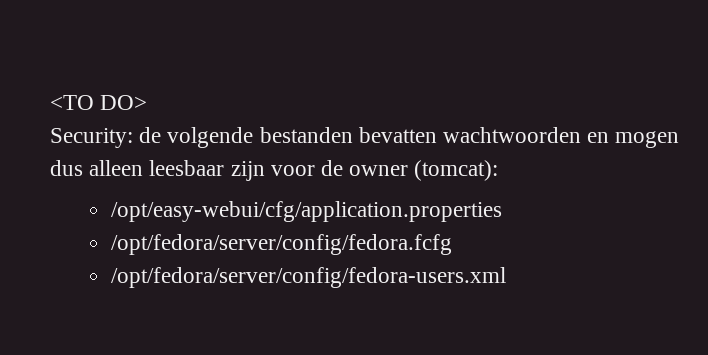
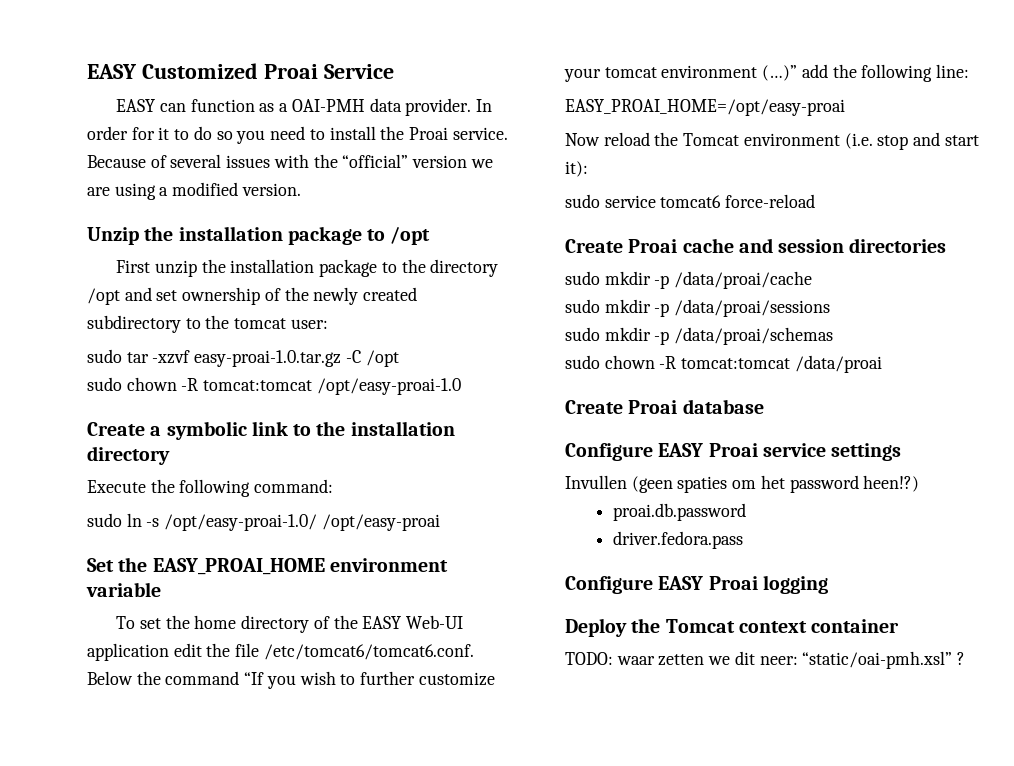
- <TO DO>
- Security: de volgende bestanden bevatten wachtwoorden en mogen dus alleen leesbaar zijn voor de owner (tomcat):
- /opt/easy-webui/cfg/application.properties
- /opt/fedora/server/config/fedora.fcfg
- /opt/fedora/server/config/fedora-users.xml
+ EASY Customized Proai Service
+ EASY can function as a OAI-PMH data provider. In order for it to do so you need to install the Proai service. Because of several issues with the “official” version we are using a modified version.
+ Unzip the installation package to /opt
+ First unzip the installation package to the directory /opt and set ownership of the newly created subdirectory to the tomcat user:
+ sudo tar -xzvf easy-proai-1.0.tar.gz -C /opt
+ sudo chown -R tomcat:tomcat /opt/easy-proai-1.0
+ Create a symbolic link to the installation directory
+ Execute the following command:
+ sudo ln -s /opt/easy-proai-1.0/ /opt/easy-proai
+ Set the EASY_PROAI_HOME environment variable
+ To set the home directory of the EASY Web-UI application edit the file /etc/tomcat6/tomcat6.conf. Below the command “If you wish to further customize your tomcat environment (…)” add the following line:
+ EASY_PROAI_HOME=/opt/easy-proai
+ Now reload the Tomcat environment (i.e. stop and start it):
+ sudo service tomcat6 force-reload
+ Create Proai cache and session directories
+ sudo mkdir -p /data/proai/cache
+ sudo mkdir -p /data/proai/sessions
+ sudo mkdir -p /data/proai/schemas
+ sudo chown -R tomcat:tomcat /data/proai
+ Create Proai database
+ Configure EASY Proai service settings
+ Invullen (geen spaties om het password heen!?)
+ proai.db.password
+ driver.fedora.pass
+ Configure EASY Proai logging
+ Deploy the Tomcat context container
+ TODO: waar zetten we dit neer: “static/oai-pmh.xsl” ?

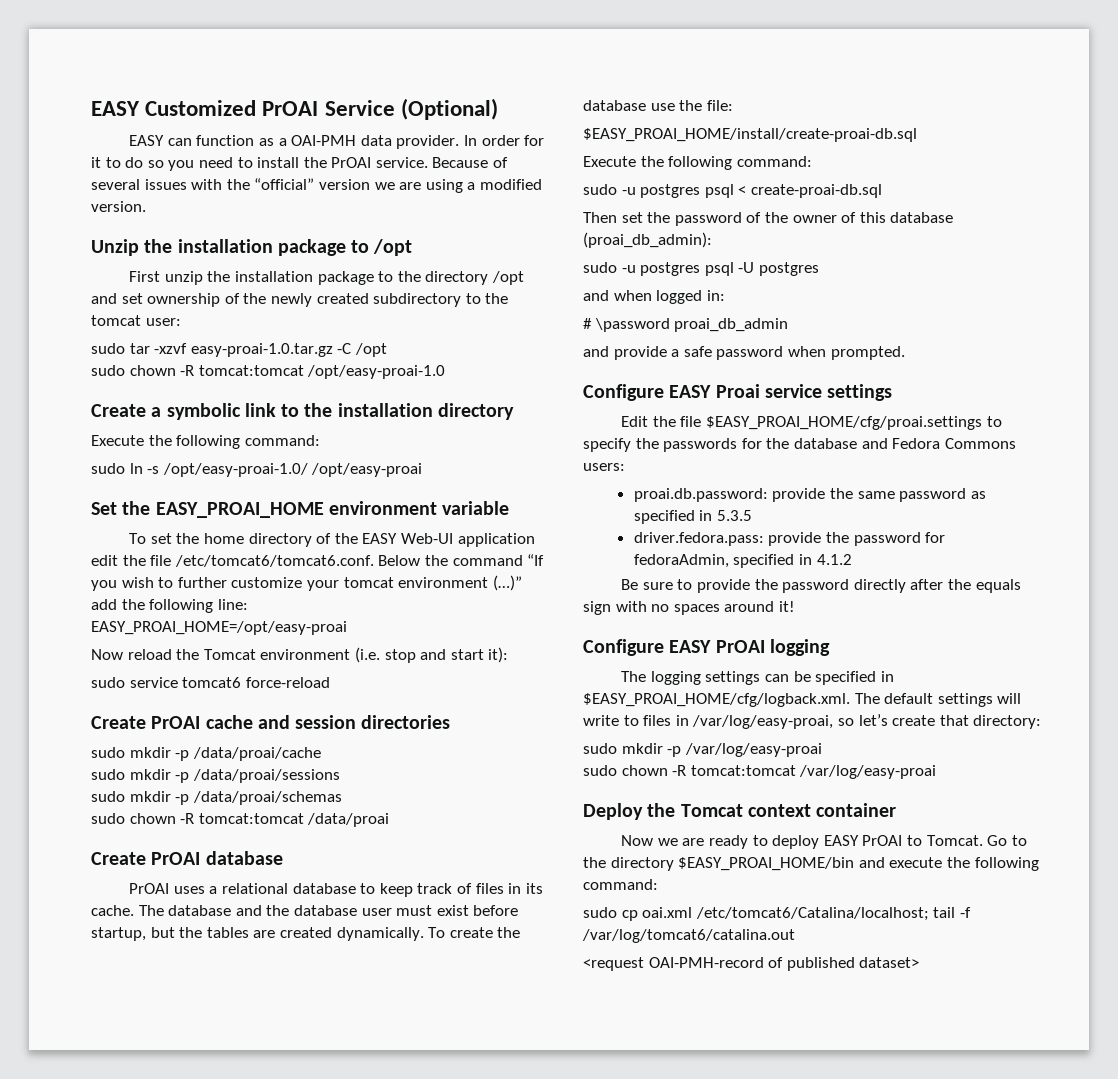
- EASY Customized Proai Service
+ EASY Customized PrOAI Service (Optional)
- In order for it to do so you need to install the Proai service.
+ In order for it to do so you need to install the PrOAI service.
- Create Proai cache and session directories
+ Create PrOAI cache and session directories
- Create Proai database
+ Create PrOAI database
+ PrOAI uses a relational database to keep track of files in its cache. The database and the database user must exist before startup, but the tables are created dynamically. To create the database use the file:
+ $EASY_PROAI_HOME/install/create-proai-db.sql
+ Execute the following command:
+ sudo -u postgres psql < create-proai-db.sql
+ Then set the password of the owner of this database (proai_db_admin):
+ sudo -u postgres psql -U postgres
+ and when logged in:
+ # \password proai_db_admin
+ and provide a safe password when prompted.
- Invullen (geen spaties om het password heen!?)
- proai.db.password
- driver.fedora.pass
- Configure EASY Proai logging
+ Edit the file $EASY_PROAI_HOME/cfg/proai.settings to specify the passwords for the database and Fedora Commons users:
+ proai.db.password: provide the same password as specified in 5.3.5
+ driver.fedora.pass: provide the password for fedoraAdmin, specified in 4.1.2
+ Be sure to provide the password directly after the equals sign with no spaces around it!
+ Configure EASY PrOAI logging
+ The logging settings can be specified in $EASY_PROAI_HOME/cfg/logback.xml. The default settings will write to files in /var/log/easy-proai, so let’s create that directory:
+ sudo mkdir -p /var/log/easy-proai
+ sudo chown -R tomcat:tomcat /var/log/easy-proai
- TODO: waar zetten we dit neer: “static/oai-pmh.xsl” ?
+ Now we are ready to deploy EASY PrOAI to Tomcat. Go to the directory $EASY_PROAI_HOME/bin and execute the following command:
+ sudo cp oai.xml /etc/tomcat6/Catalina/localhost; tail -f /var/log/tomcat6/catalina.out
+ <request OAI-PMH-record of published dataset>

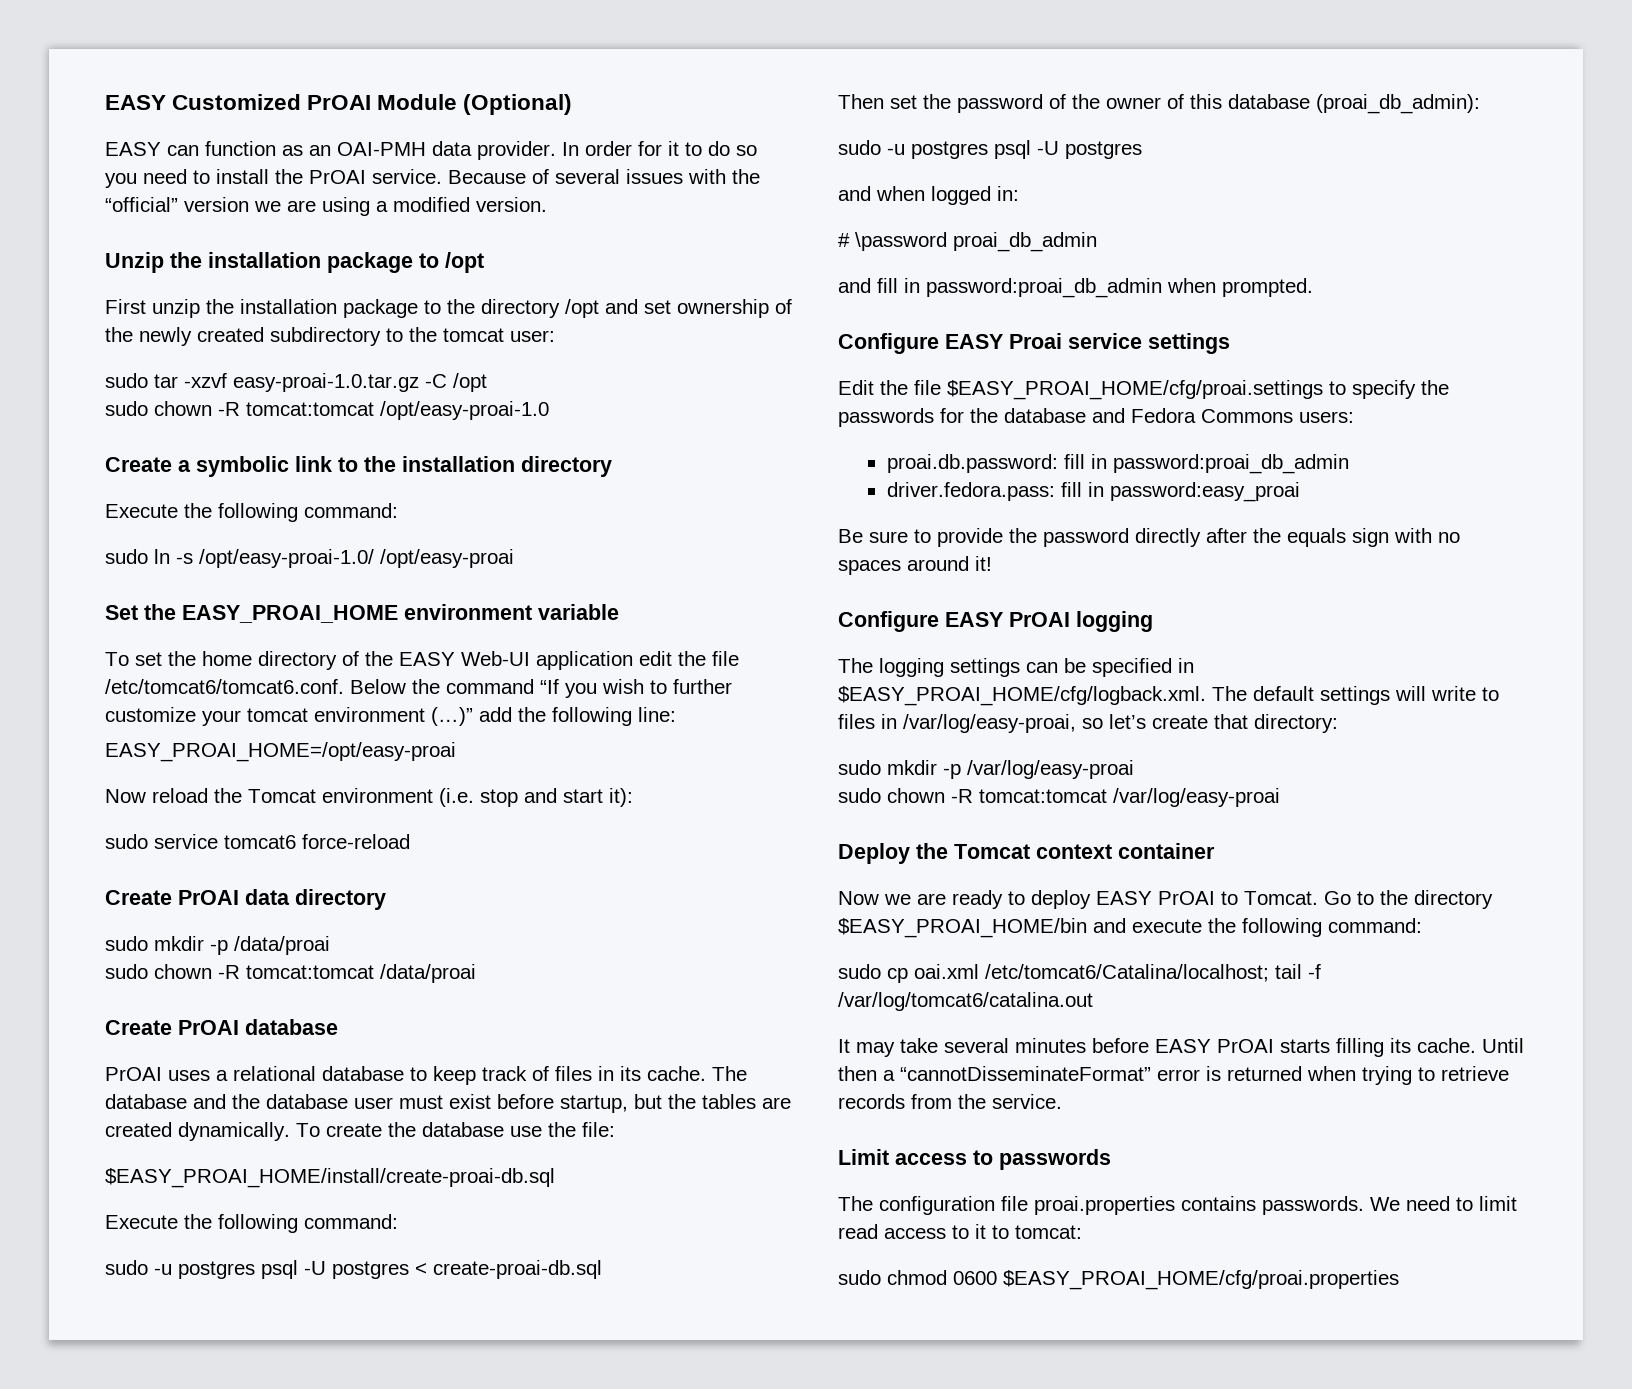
- EASY Customized PrOAI Service (Optional)
+ EASY Customized PrOAI Module (Optional)
- EASY can function as a OAI-PMH data provider.
+ EASY can function as an OAI-PMH data provider.
- Create PrOAI cache and session directories
- sudo mkdir -p /data/proai/cache
- sudo mkdir -p /data/proai/sessions
- sudo mkdir -p /data/proai/schemas
+ Create PrOAI data directory
+ sudo mkdir -p /data/proai
- sudo -u postgres psql < create-proai-db.sql
+ sudo -u postgres psql -U postgres < create-proai-db.sql
- and provide a safe password when prompted.
+ and fill in password:proai_db_admin when prompted.
- proai.db.password: provide the same password as specified in 5.3.5
- driver.fedora.pass: provide the password for fedoraAdmin, specified in 4.1.2
+ proai.db.password: fill in password:proai_db_admin
+ driver.fedora.pass: fill in password:easy_proai
- <request OAI-PMH-record of published dataset>
+ It may take several minutes before EASY PrOAI starts filling its cache. Until then a “cannotDisseminateFormat” error is returned when trying to retrieve records from the service.
+ Limit access to passwords
+ The configuration file proai.properties contains passwords. We need to limit read access to it to tomcat:
+ sudo chmod 0600 $EASY_PROAI_HOME/cfg/proai.properties

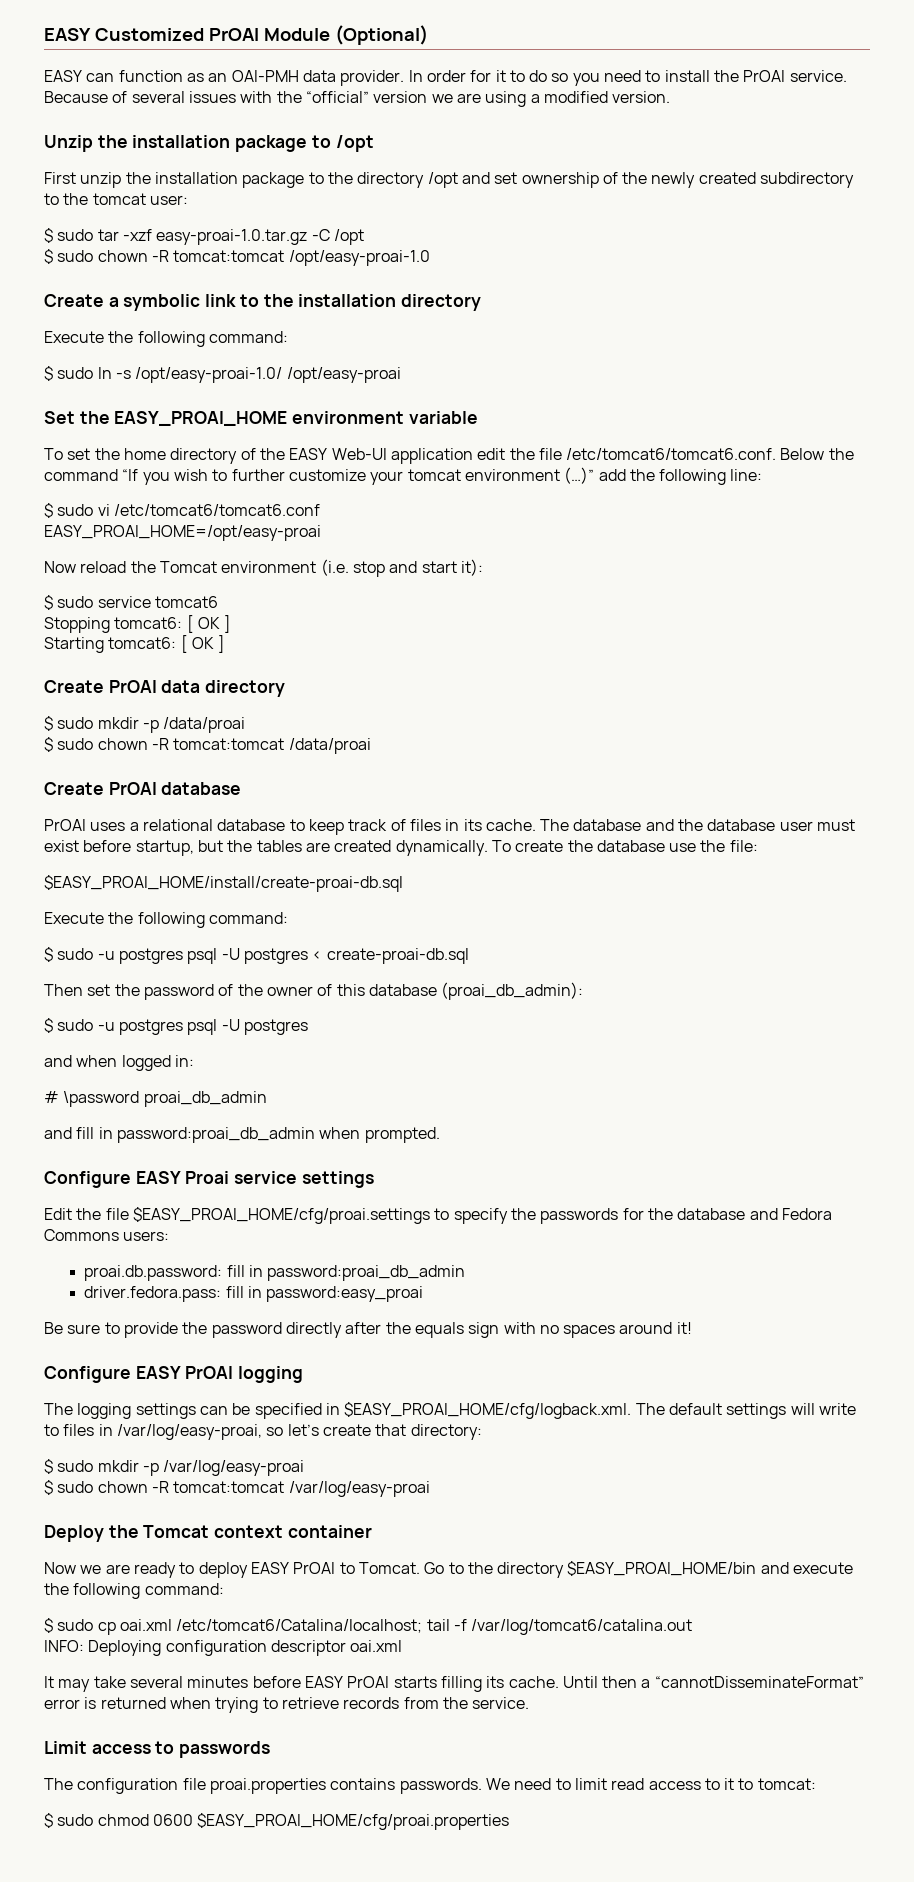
- sudo tar -xzvf easy-proai-1.0.tar.gz -C /opt
+ $ sudo tar -xzf easy-proai-1.0.tar.gz -C /opt
- sudo chown -R tomcat:tomcat /opt/easy-proai-1.0
+ $ sudo chown -R tomcat:tomcat /opt/easy-proai-1.0
- sudo ln -s /opt/easy-proai-1.0/ /opt/easy-proai
+ $ sudo ln -s /opt/easy-proai-1.0/ /opt/easy-proai
+ $ sudo vi /etc/tomcat6/tomcat6.conf
- sudo service tomcat6 force-reload
+ $ sudo service tomcat6
+ Stopping tomcat6: [ OK ]
+ Starting tomcat6: [ OK ]
- sudo mkdir -p /data/proai
+ $ sudo mkdir -p /data/proai
- sudo chown -R tomcat:tomcat /data/proai
+ $ sudo chown -R tomcat:tomcat /data/proai
- sudo -u postgres psql -U postgres < create-proai-db.sql
+ $ sudo -u postgres psql -U postgres < create-proai-db.sql
  Then set the password of the owner of this database (proai_db_admin):
- sudo -u postgres psql -U postgres
+ $ sudo -u postgres psql -U postgres
- sudo mkdir -p /var/log/easy-proai
+ $ sudo mkdir -p /var/log/easy-proai
- sudo chown -R tomcat:tomcat /var/log/easy-proai
+ $ sudo chown -R tomcat:tomcat /var/log/easy-proai
- sudo cp oai.xml /etc/tomcat6/Catalina/localhost; tail -f /var/log/tomcat6/catalina.out
+ $ sudo cp oai.xml /etc/tomcat6/Catalina/localhost; tail -f /var/log/tomcat6/catalina.out
+ INFO: Deploying configuration descriptor oai.xml
- sudo chmod 0600 $EASY_PROAI_HOME/cfg/proai.properties
+ $ sudo chmod 0600 $EASY_PROAI_HOME/cfg/proai.properties

